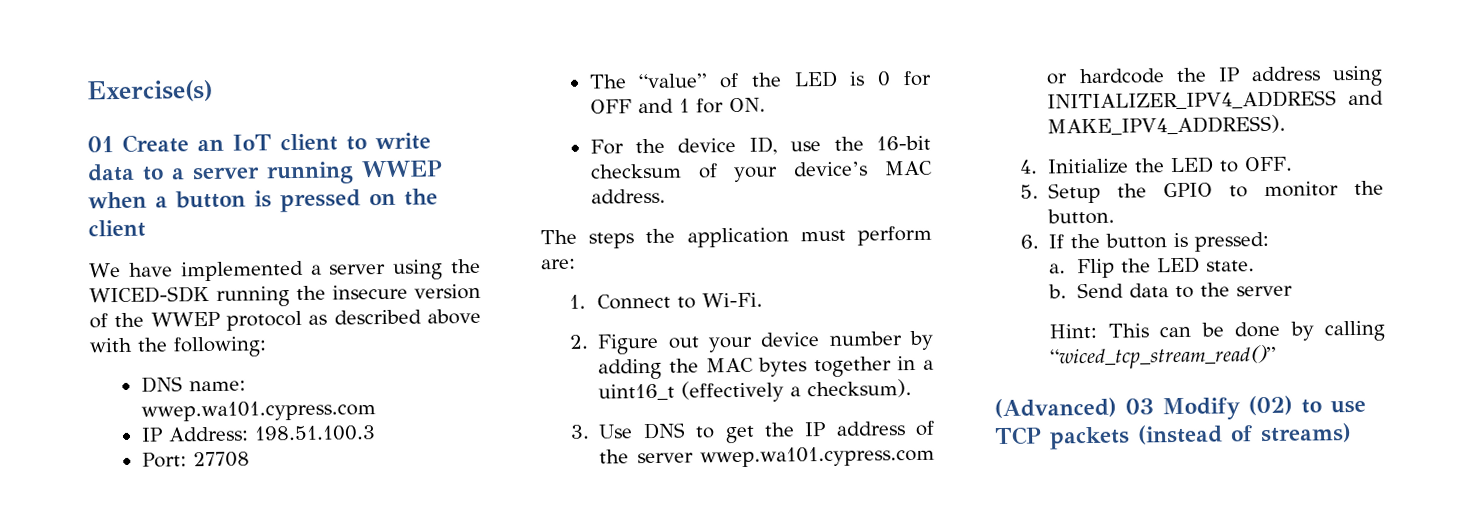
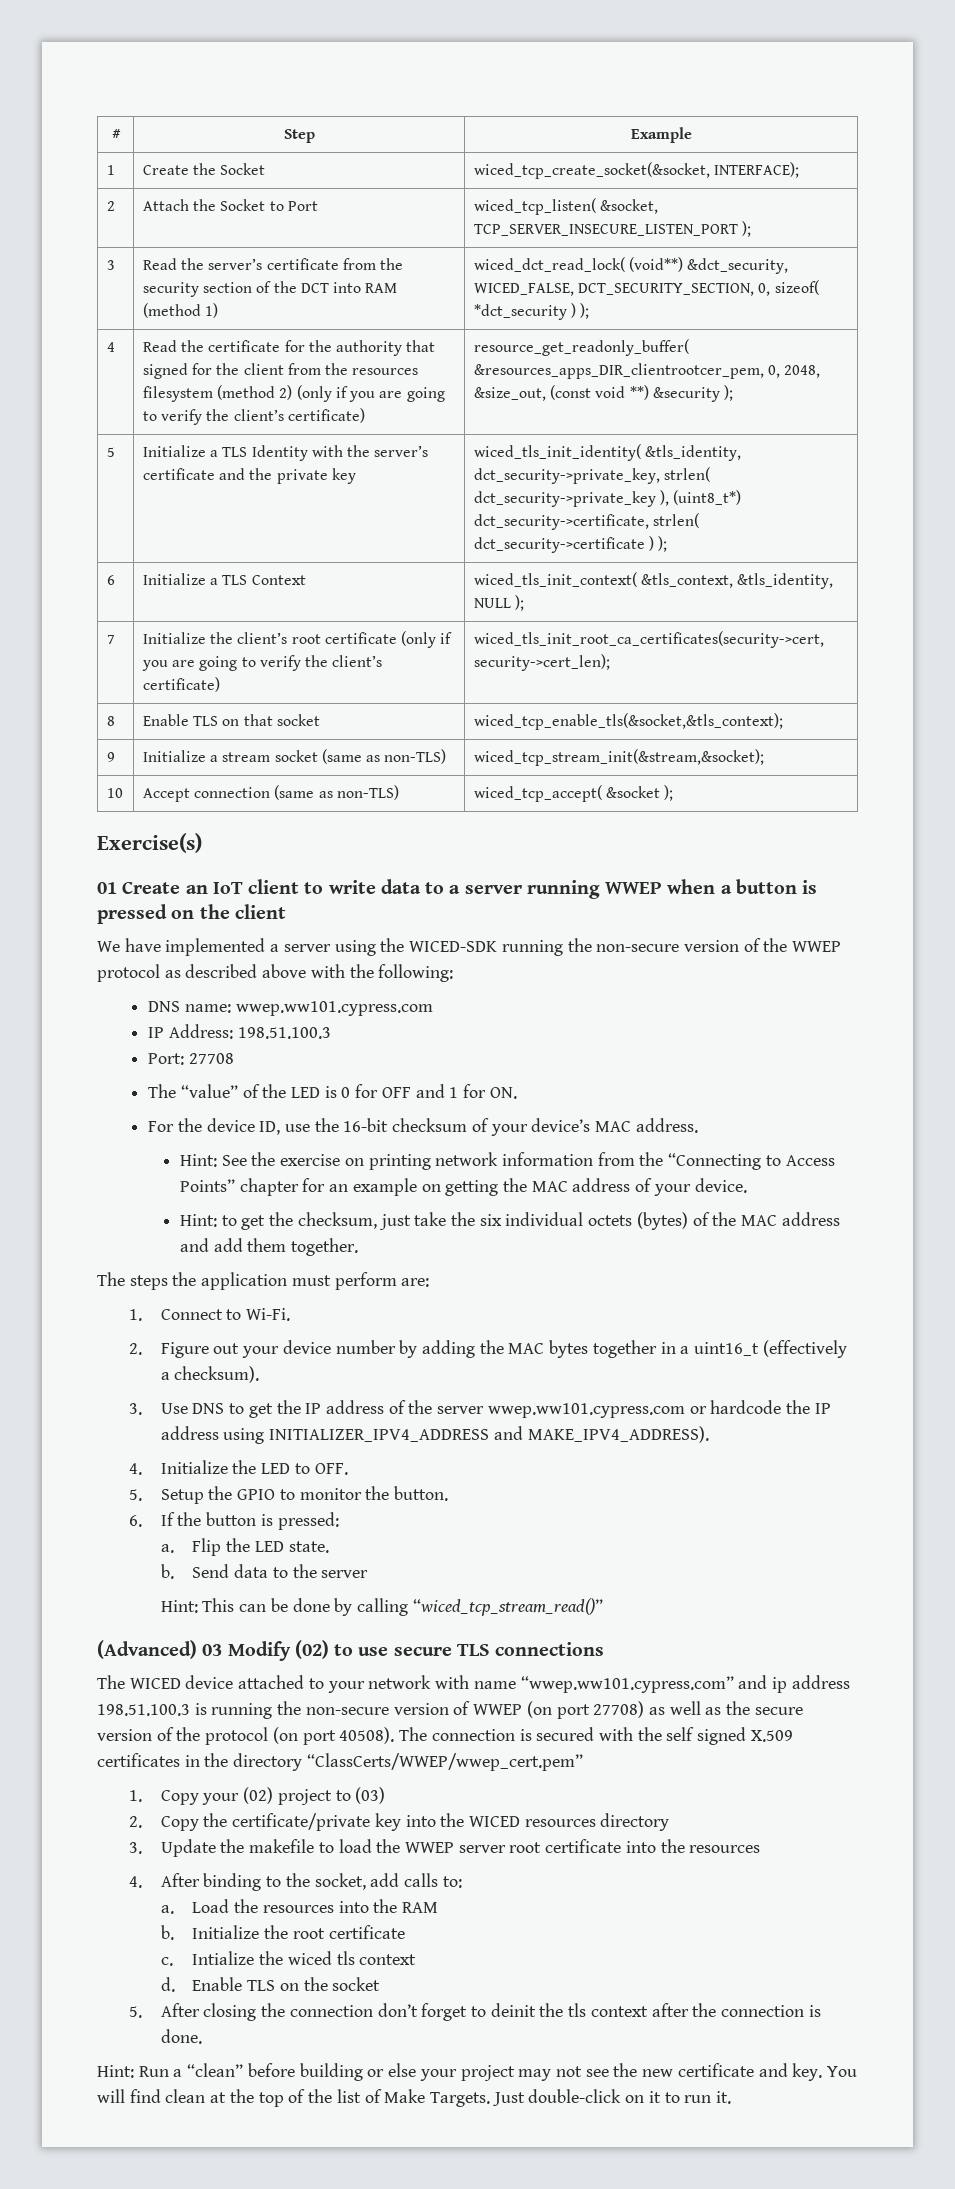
+ # | Step | Example
+ 1 | Create the Socket | wiced_tcp_create_socket(&socket, INTERFACE);
+ 2 | Attach the Socket to Port | wiced_tcp_listen( &socket, TCP_SERVER_INSECURE_LISTEN_PORT );
+ 3 | Read the server’s certificate from the security section of the DCT into RAM (method 1) | wiced_dct_read_lock( (void**) &dct_security, WICED_FALSE, DCT_SECURITY_SECTION, 0, sizeof( *dct_security ) );
+ 4 | Read the certificate for the authority that signed for the client from the resources filesystem (method 2) (only if you are going to verify the client’s certificate) | resource_get_readonly_buffer( &resources_apps_DIR_clientrootcer_pem, 0, 2048, &size_out, (const void **) &security );
+ 5 | Initialize a TLS Identity with the server’s certificate and the private key | wiced_tls_init_identity( &tls_identity, dct_security->private_key, strlen( dct_security->private_key ), (uint8_t*) dct_security->certificate, strlen( dct_security->certificate ) );
+ 6 | Initialize a TLS Context | wiced_tls_init_context( &tls_context, &tls_identity, NULL );
+ 7 | Initialize the client’s root certificate (only if you are going to verify the client’s certificate) | wiced_tls_init_root_ca_certificates(security->cert, security->cert_len);
+ 8 | Enable TLS on that socket | wiced_tcp_enable_tls(&socket,&tls_context);
+ 9 | Initialize a stream socket (same as non-TLS) | wiced_tcp_stream_init(&stream,&socket);
+ 10 | Accept connection (same as non-TLS) | wiced_tcp_accept( &socket );
- We have implemented a server using the WICED-SDK running the insecure version of the WWEP protocol as described above with the following:
+ We have implemented a server using the WICED-SDK running the non-secure version of the WWEP protocol as described above with the following:
- DNS name: wwep.wa101.cypress.com
+ DNS name: wwep.ww101.cypress.com
+ Hint: See the exercise on printing network information from the “Connecting to Access Points” chapter for an example on getting the MAC address of your device.
+ Hint: to get the checksum, just take the six individual octets (bytes) of the MAC address and add them together.
- 3. Use DNS to get the IP address of the server wwep.wa101.cypress.com or hardcode the IP address using INITIALIZER_IPV4_ADDRESS and MAKE_IPV4_ADDRESS).
+ 3. Use DNS to get the IP address of the server wwep.ww101.cypress.com or hardcode the IP address using INITIALIZER_IPV4_ADDRESS and MAKE_IPV4_ADDRESS).
- (Advanced) 03 Modify (02) to use TCP packets (instead of streams)
+ (Advanced) 03 Modify (02) to use secure TLS connections
+ The WICED device attached to your network with name “wwep.ww101.cypress.com” and ip address 198.51.100.3 is running the non-secure version of WWEP (on port 27708) as well as the secure version of the protocol (on port 40508). The connection is secured with the self signed X.509 certificates in the directory “ClassCerts/WWEP/wwep_cert.pem”
+ 1. Copy your (02) project to (03)
+ 2. Copy the certificate/private key into the WICED resources directory
+ 3. Update the makefile to load the WWEP server root certificate into the resources
+ 4. After binding to the socket, add calls to:
+ a. Load the resources into the RAM
+ b. Initialize the root certificate
+ c. Intialize the wiced tls context
+ d. Enable TLS on the socket
+ 5. After closing the connection don’t forget to deinit the tls context after the connection is done.
+ Hint: Run a “clean” before building or else your project may not see the new certificate and key. You will find clean at the top of the list of Make Targets. Just double-click on it to run it.

